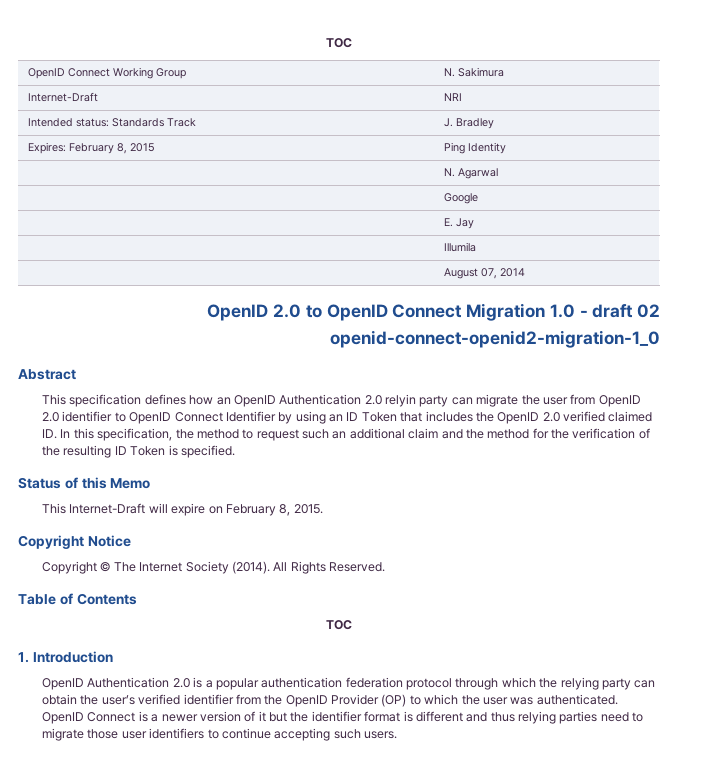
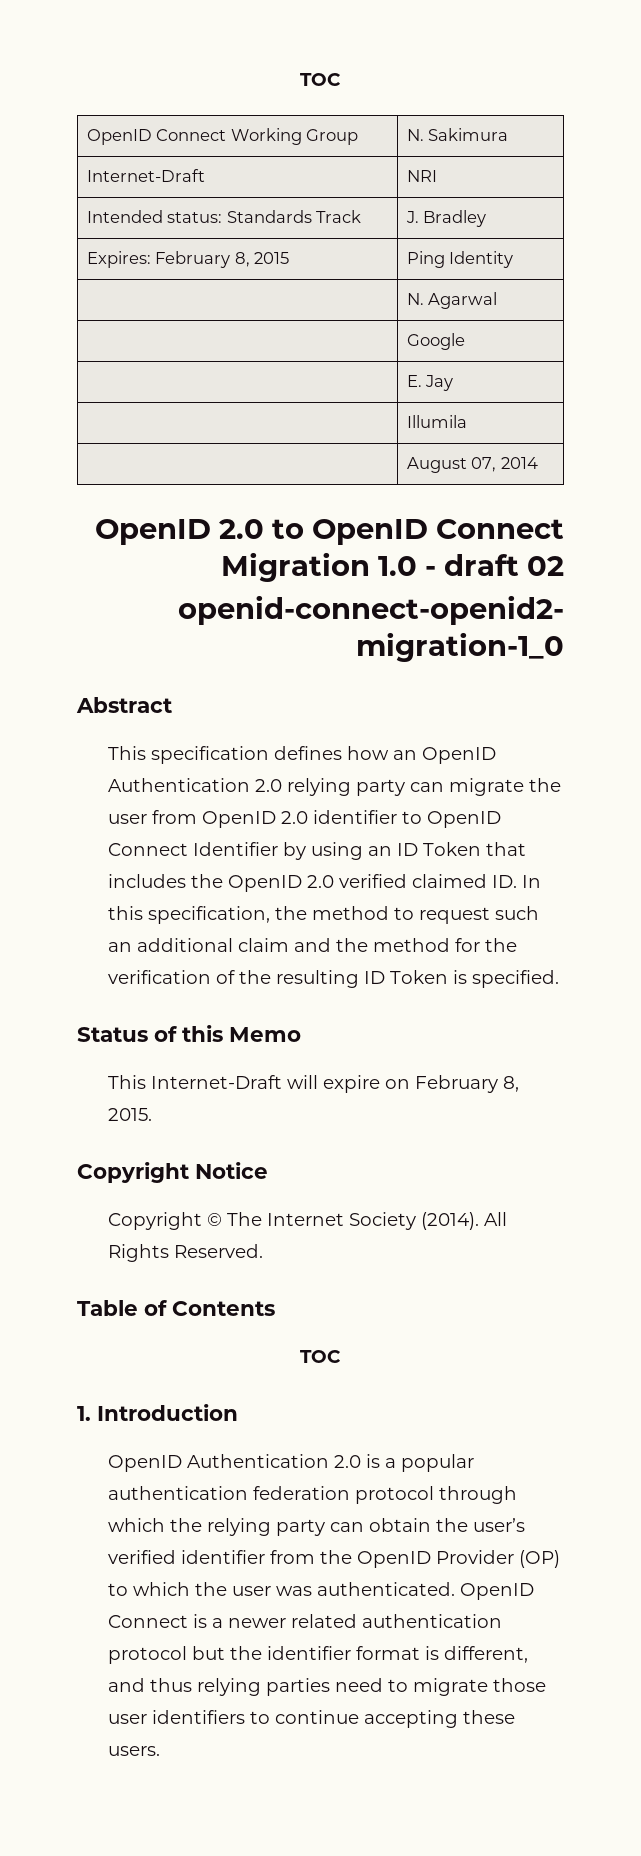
- This specification defines how an OpenID Authentication 2.0 relyin party can migrate the user from OpenID 2.0 identifier to OpenID Connect Identifier by using an ID Token that includes the OpenID 2.0 verified claimed ID. In this specification, the method to request such an additional claim and the method for the verification of the resulting ID Token is specified.
+ This specification defines how an OpenID Authentication 2.0 relying party can migrate the user from OpenID 2.0 identifier to OpenID Connect Identifier by using an ID Token that includes the OpenID 2.0 verified claimed ID. In this specification, the method to request such an additional claim and the method for the verification of the resulting ID Token is specified.
- OpenID Connect is a newer version of it but the identifier format is different and thus relying parties need to migrate those user identifiers to continue accepting such users.
+ OpenID Connect is a newer related authentication protocol but the identifier format is different, and thus relying parties need to migrate those user identifiers to continue accepting these users.

